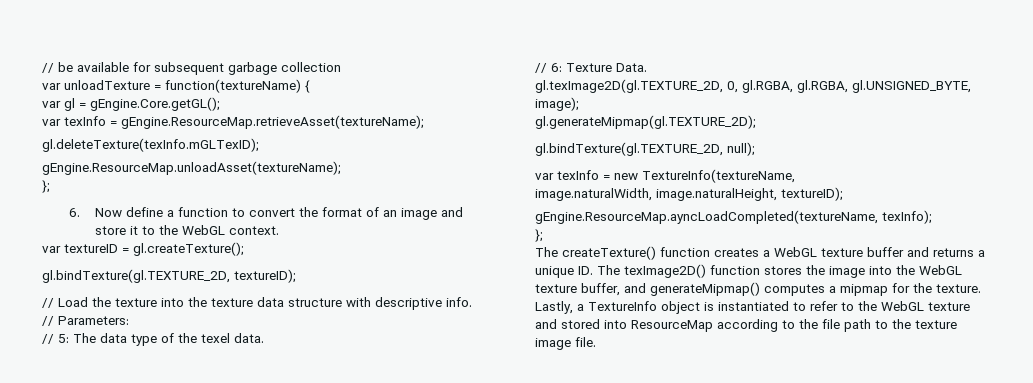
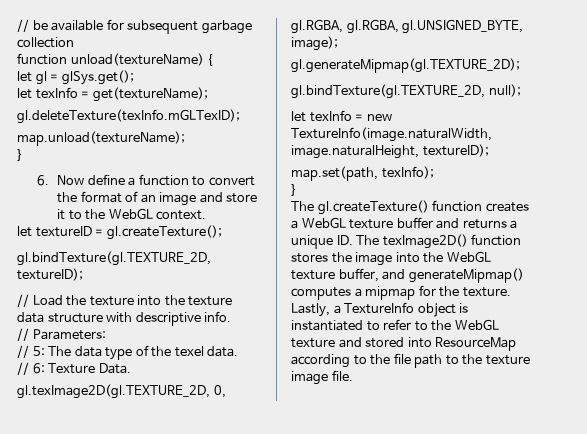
- var unloadTexture = function(textureName) {
+ function unload(textureName) {
- var gl = gEngine.Core.getGL();
- var texInfo = gEngine.ResourceMap.retrieveAsset(textureName);
+ let gl = glSys.get();
+ let texInfo = get(textureName);
- gEngine.ResourceMap.unloadAsset(textureName);
- };
+ map.unload(textureName);
+ }
- var textureID = gl.createTexture();
+ let textureID = gl.createTexture();
- var texInfo = new TextureInfo(textureName,
- image.naturalWidth, image.naturalHeight, textureID);
+ let texInfo = new TextureInfo(image.naturalWidth, image.naturalHeight, textureID);
- gEngine.ResourceMap.ayncLoadCompleted(textureName, texInfo);
- };
- The createTexture() function creates a WebGL texture buffer and returns a unique ID. The texImage2D() function stores the image into the WebGL texture buffer, and generateMipmap() computes a mipmap for the texture.
+ map.set(path, texInfo);
+ }
+ The gl.createTexture() function creates a WebGL texture buffer and returns a unique ID. The texImage2D() function stores the image into the WebGL texture buffer, and generateMipmap() computes a mipmap for the texture.

